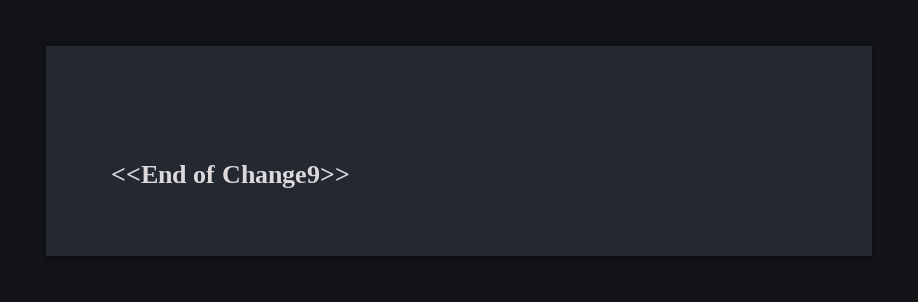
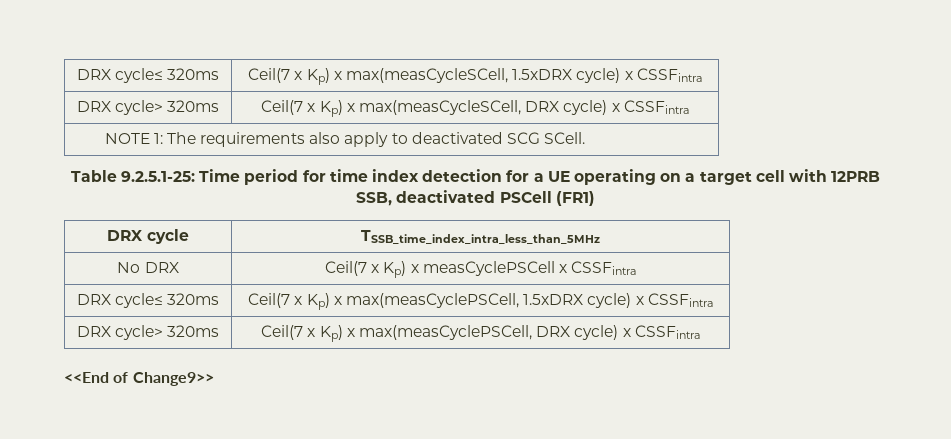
+ DRX cycle≤ 320ms | Ceil(7 x Kp) x max(measCycleSCell, 1.5xDRX cycle) x CSSFintra
+ DRX cycle> 320ms | Ceil(7 x Kp) x max(measCycleSCell, DRX cycle) x CSSFintra
+ NOTE 1: The requirements also apply to deactivated SCG SCell.
+ Table 9.2.5.1-25: Time period for time index detection for a UE operating on a target cell with 12PRB SSB, deactivated PSCell (FR1)
+ DRX cycle | TSSB_time_index_intra_less_than_5MHz
+ No DRX | Ceil(7 x Kp) x measCyclePSCell x CSSFintra
+ DRX cycle≤ 320ms | Ceil(7 x Kp) x max(measCyclePSCell, 1.5xDRX cycle) x CSSFintra
+ DRX cycle> 320ms | Ceil(7 x Kp) x max(measCyclePSCell, DRX cycle) x CSSFintra

